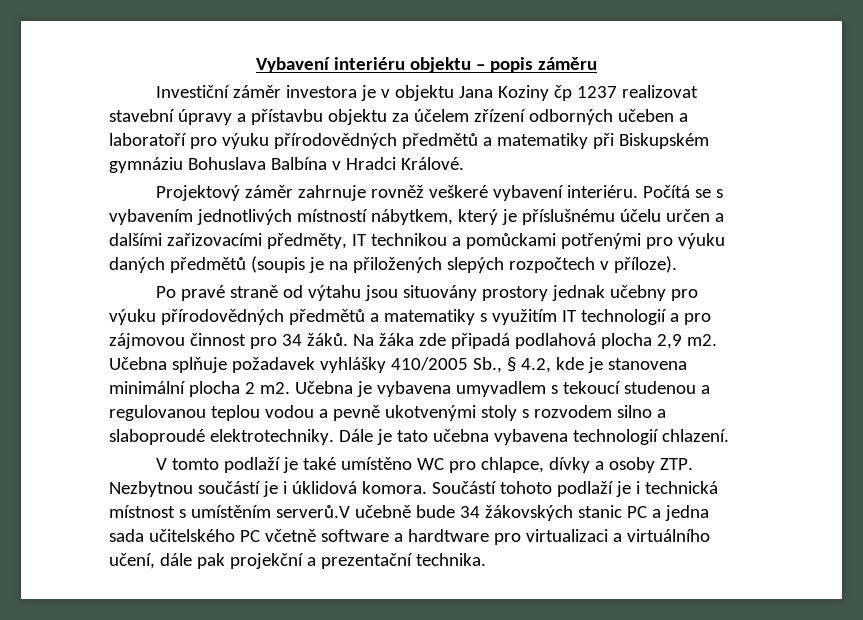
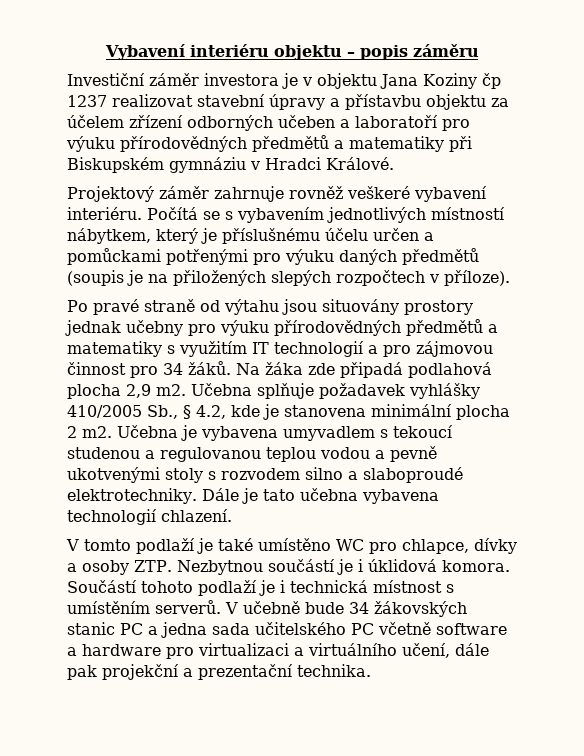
- Investiční záměr investora je v objektu Jana Koziny čp 1237 realizovat stavební úpravy a přístavbu objektu za účelem zřízení odborných učeben a laboratoří pro výuku přírodovědných předmětů a matematiky při Biskupském gymnáziu Bohuslava Balbína v Hradci Králové.
+ Investiční záměr investora je v objektu Jana Koziny čp 1237 realizovat stavební úpravy a přístavbu objektu za účelem zřízení odborných učeben a laboratoří pro výuku přírodovědných předmětů a matematiky při Biskupském gymnáziu v Hradci Králové.
- Počítá se s vybavením jednotlivých místností nábytkem, který je příslušnému účelu určen a dalšími zařizovacími předměty, IT technikou a pomůckami potřenými pro výuku daných předmětů (soupis je na přiložených slepých rozpočtech v příloze).
+ Počítá se s vybavením jednotlivých místností nábytkem, který je příslušnému účelu určen a pomůckami potřenými pro výuku daných předmětů (soupis je na přiložených slepých rozpočtech v příloze).
- Součástí tohoto podlaží je i technická místnost s umístěním serverů.V učebně bude 34 žákovských stanic PC a jedna sada učitelského PC včetně software a hardtware pro virtualizaci a virtuálního učení, dále pak projekční a prezentační technika.
+ Součástí tohoto podlaží je i technická místnost s umístěním serverů. V učebně bude 34 žákovských stanic PC a jedna sada učitelského PC včetně software a hardware pro virtualizaci a virtuálního učení, dále pak projekční a prezentační technika.

